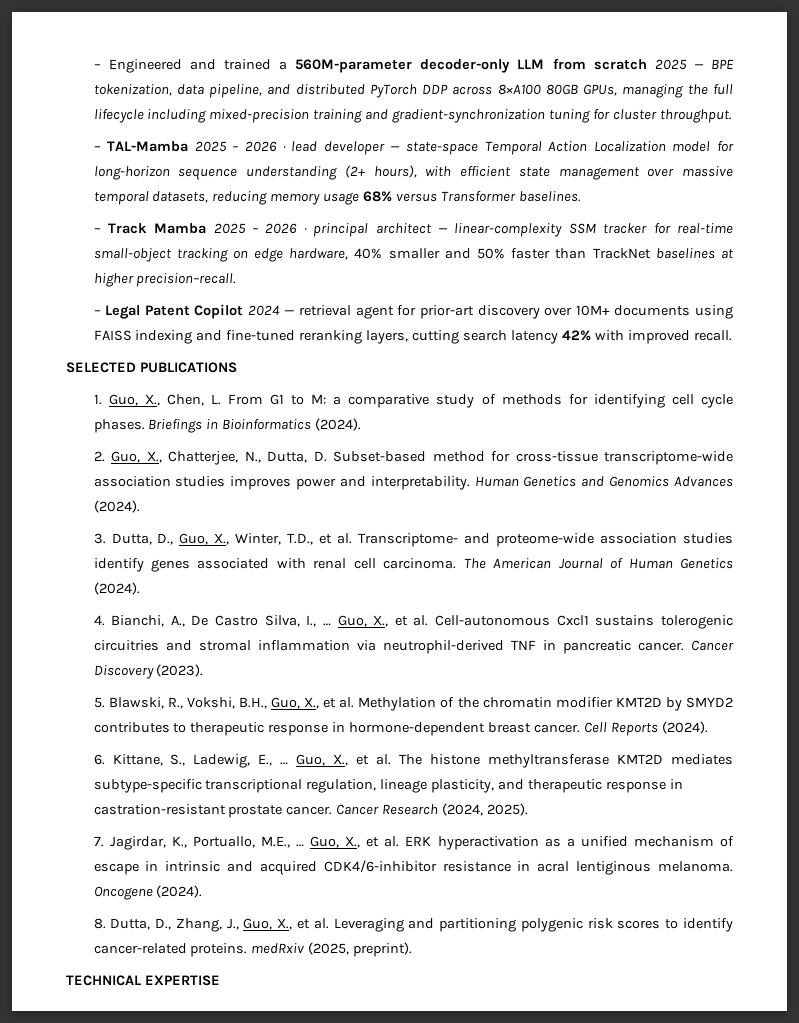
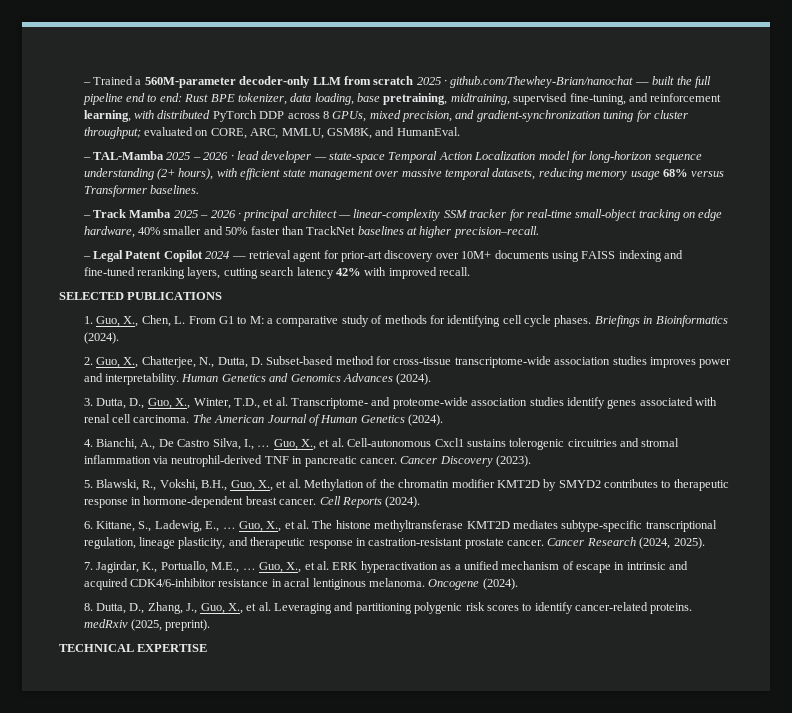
- – Engineered and trained a 560M-parameter decoder-only LLM from scratch 2025 — BPE tokenization, data pipeline, and distributed PyTorch DDP across 8×A100 80GB GPUs, managing the full lifecycle including mixed-precision training and gradient-synchronization tuning for cluster throughput.
+ – Trained a 560M-parameter decoder-only LLM from scratch 2025 · github.com/Thewhey-Brian/nanochat — built the full pipeline end to end: Rust BPE tokenizer, data loading, base pretraining, midtraining, supervised fine-tuning, and reinforcement learning, with distributed PyTorch DDP across 8 GPUs, mixed precision, and gradient-synchronization tuning for cluster throughput; evaluated on CORE, ARC, MMLU, GSM8K, and HumanEval.

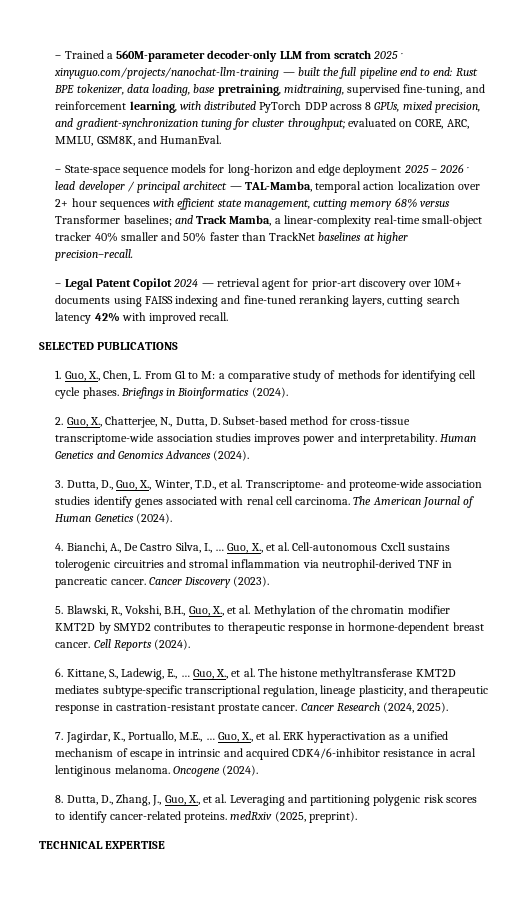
- – Trained a 560M-parameter decoder-only LLM from scratch 2025 · github.com/Thewhey-Brian/nanochat — built the full pipeline end to end: Rust BPE tokenizer, data loading, base pretraining, midtraining, supervised fine-tuning, and reinforcement learning, with distributed PyTorch DDP across 8 GPUs, mixed precision, and gradient-synchronization tuning for cluster throughput; evaluated on CORE, ARC, MMLU, GSM8K, and HumanEval.
+ – Trained a 560M-parameter decoder-only LLM from scratch 2025 · xinyuguo.com/projects/nanochat-llm-training — built the full pipeline end to end: Rust BPE tokenizer, data loading, base pretraining, midtraining, supervised fine-tuning, and reinforcement learning, with distributed PyTorch DDP across 8 GPUs, mixed precision, and gradient-synchronization tuning for cluster throughput; evaluated on CORE, ARC, MMLU, GSM8K, and HumanEval.
- – TAL-Mamba 2025 – 2026 · lead developer — state-space Temporal Action Localization model for long-horizon sequence understanding (2+ hours), with efficient state management over massive temporal datasets, reducing memory usage 68% versus Transformer baselines.
- – Track Mamba 2025 – 2026 · principal architect — linear-complexity SSM tracker for real-time small-object tracking on edge hardware, 40% smaller and 50% faster than TrackNet baselines at higher precision–recall.
+ – State-space sequence models for long-horizon and edge deployment 2025 – 2026 · lead developer / principal architect — TAL-Mamba, temporal action localization over 2+ hour sequences with efficient state management, cutting memory 68% versus Transformer baselines; and Track Mamba, a linear-complexity real-time small-object tracker 40% smaller and 50% faster than TrackNet baselines at higher precision–recall.

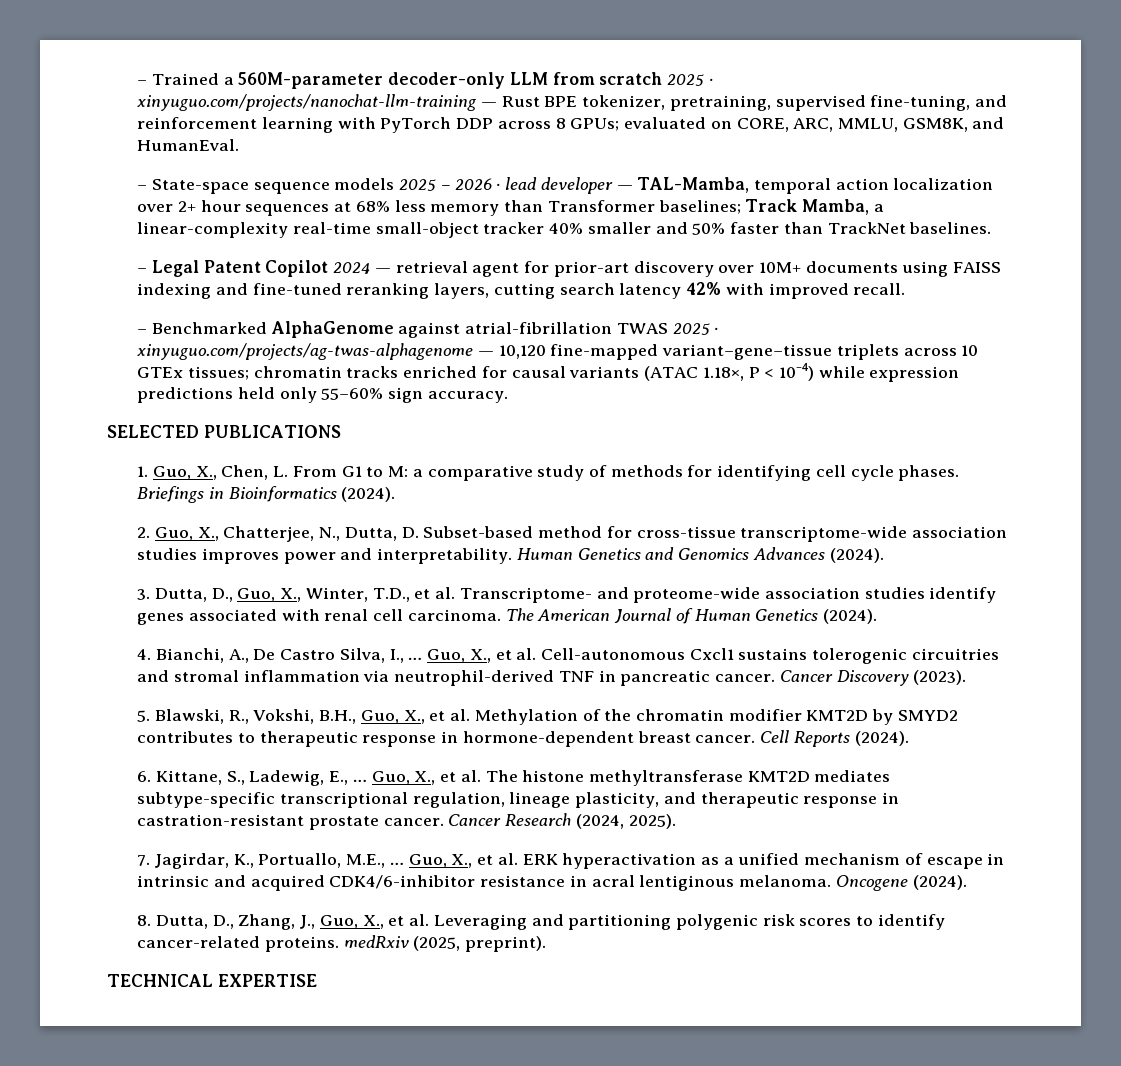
- – Trained a 560M-parameter decoder-only LLM from scratch 2025 · xinyuguo.com/projects/nanochat-llm-training — built the full pipeline end to end: Rust BPE tokenizer, data loading, base pretraining, midtraining, supervised fine-tuning, and reinforcement learning, with distributed PyTorch DDP across 8 GPUs, mixed precision, and gradient-synchronization tuning for cluster throughput; evaluated on CORE, ARC, MMLU, GSM8K, and HumanEval.
+ – Trained a 560M-parameter decoder-only LLM from scratch 2025 · xinyuguo.com/projects/nanochat-llm-training — Rust BPE tokenizer, pretraining, supervised fine-tuning, and reinforcement learning with PyTorch DDP across 8 GPUs; evaluated on CORE, ARC, MMLU, GSM8K, and HumanEval.
- – State-space sequence models for long-horizon and edge deployment 2025 – 2026 · lead developer / principal architect — TAL-Mamba, temporal action localization over 2+ hour sequences with efficient state management, cutting memory 68% versus Transformer baselines; and Track Mamba, a linear-complexity real-time small-object tracker 40% smaller and 50% faster than TrackNet baselines at higher precision–recall.
+ – State-space sequence models 2025 – 2026 · lead developer — TAL-Mamba, temporal action localization over 2+ hour sequences at 68% less memory than Transformer baselines; Track Mamba, a linear-complexity real-time small-object tracker 40% smaller and 50% faster than TrackNet baselines.
+ – Benchmarked AlphaGenome against atrial-fibrillation TWAS 2025 · xinyuguo.com/projects/ag-twas-alphagenome — 10,120 fine-mapped variant–gene–tissue triplets across 10 GTEx tissues; chromatin tracks enriched for causal variants (ATAC 1.18×, P < 10⁻⁴) while expression predictions held only 55–60% sign accuracy.

